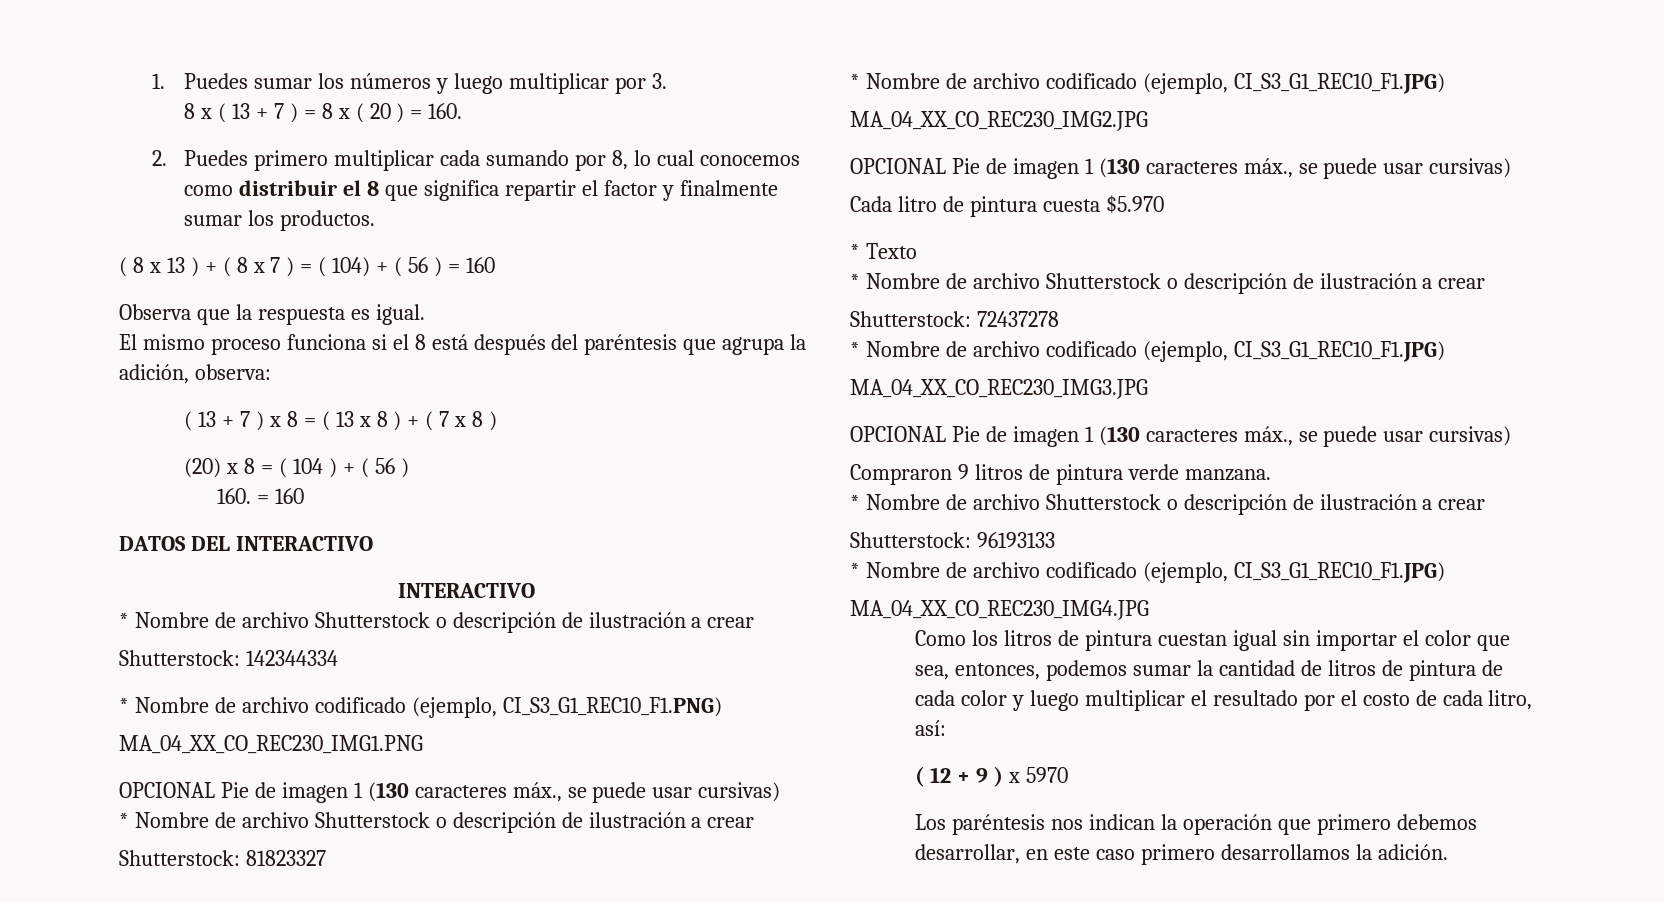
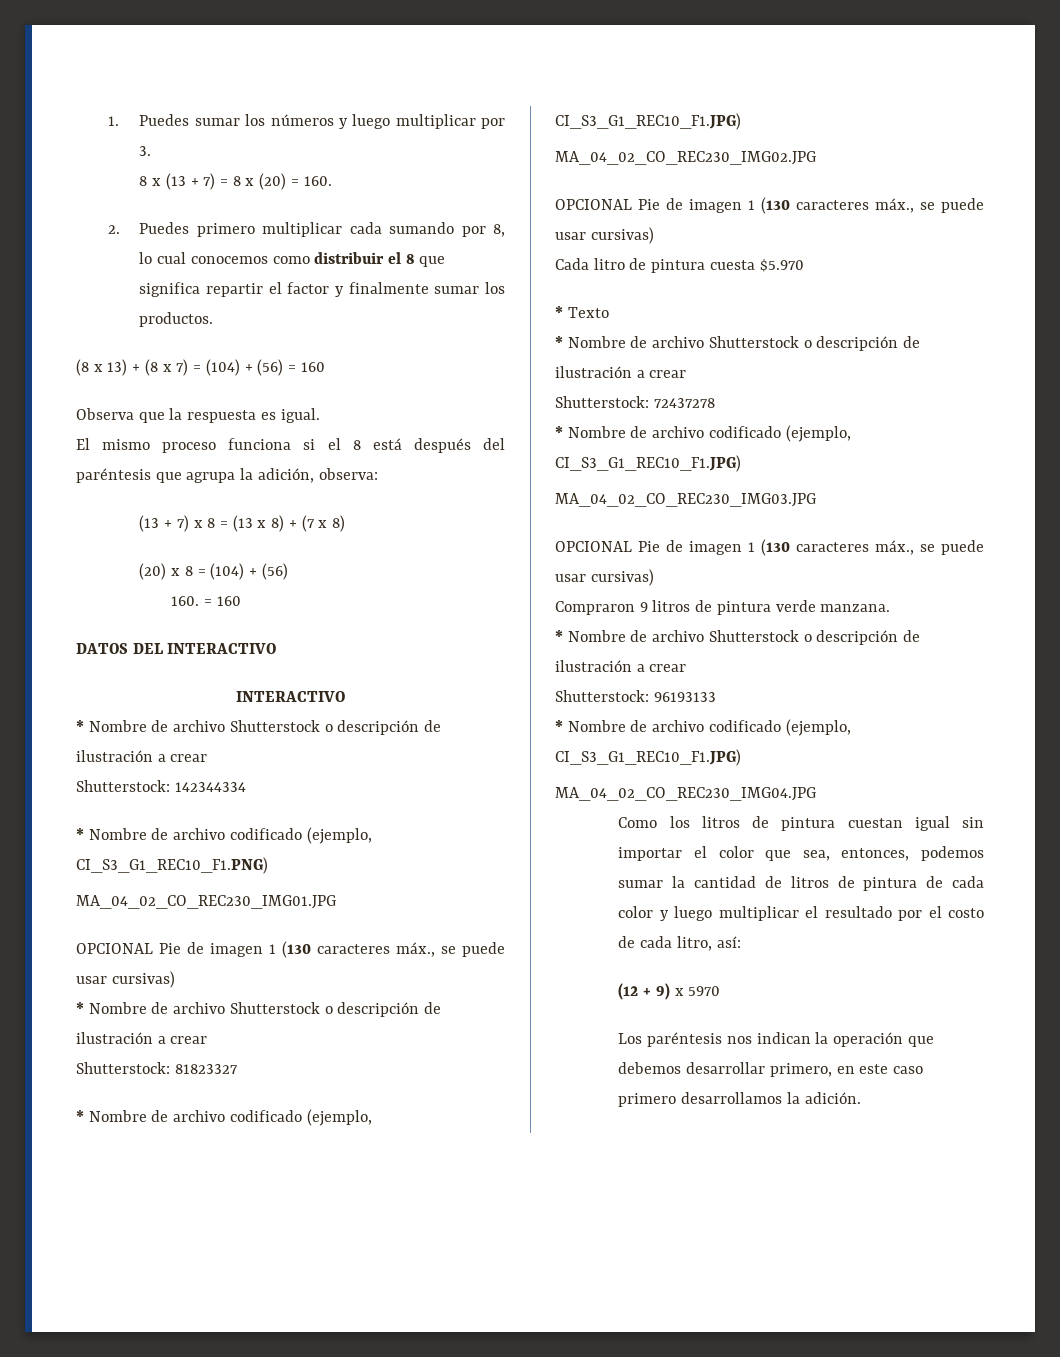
- 8 x ( 13 + 7 ) = 8 x ( 20 ) = 160.
+ 8 x (13 + 7) = 8 x (20) = 160.
- ( 8 x 13 ) + ( 8 x 7 ) = ( 104) + ( 56 ) = 160
+ (8 x 13) + (8 x 7) = (104) + (56) = 160
- ( 13 + 7 ) x 8 = ( 13 x 8 ) + ( 7 x 8 )
- (20) x 8 = ( 104 ) + ( 56 )
+ (13 + 7) x 8 = (13 x 8) + (7 x 8)
+ (20) x 8 = (104) + (56)
- MA_04_XX_CO_REC230_IMG1.PNG
+ MA_04_02_CO_REC230_IMG01.JPG
- MA_04_XX_CO_REC230_IMG2.JPG
+ MA_04_02_CO_REC230_IMG02.JPG
- MA_04_XX_CO_REC230_IMG3.JPG
+ MA_04_02_CO_REC230_IMG03.JPG
- MA_04_XX_CO_REC230_IMG4.JPG
+ MA_04_02_CO_REC230_IMG04.JPG
- ( 12 + 9 ) x 5970
+ (12 + 9) x 5970
- Los paréntesis nos indican la operación que primero debemos desarrollar, en este caso primero desarrollamos la adición.
+ Los paréntesis nos indican la operación que debemos desarrollar primero, en este caso primero desarrollamos la adición.

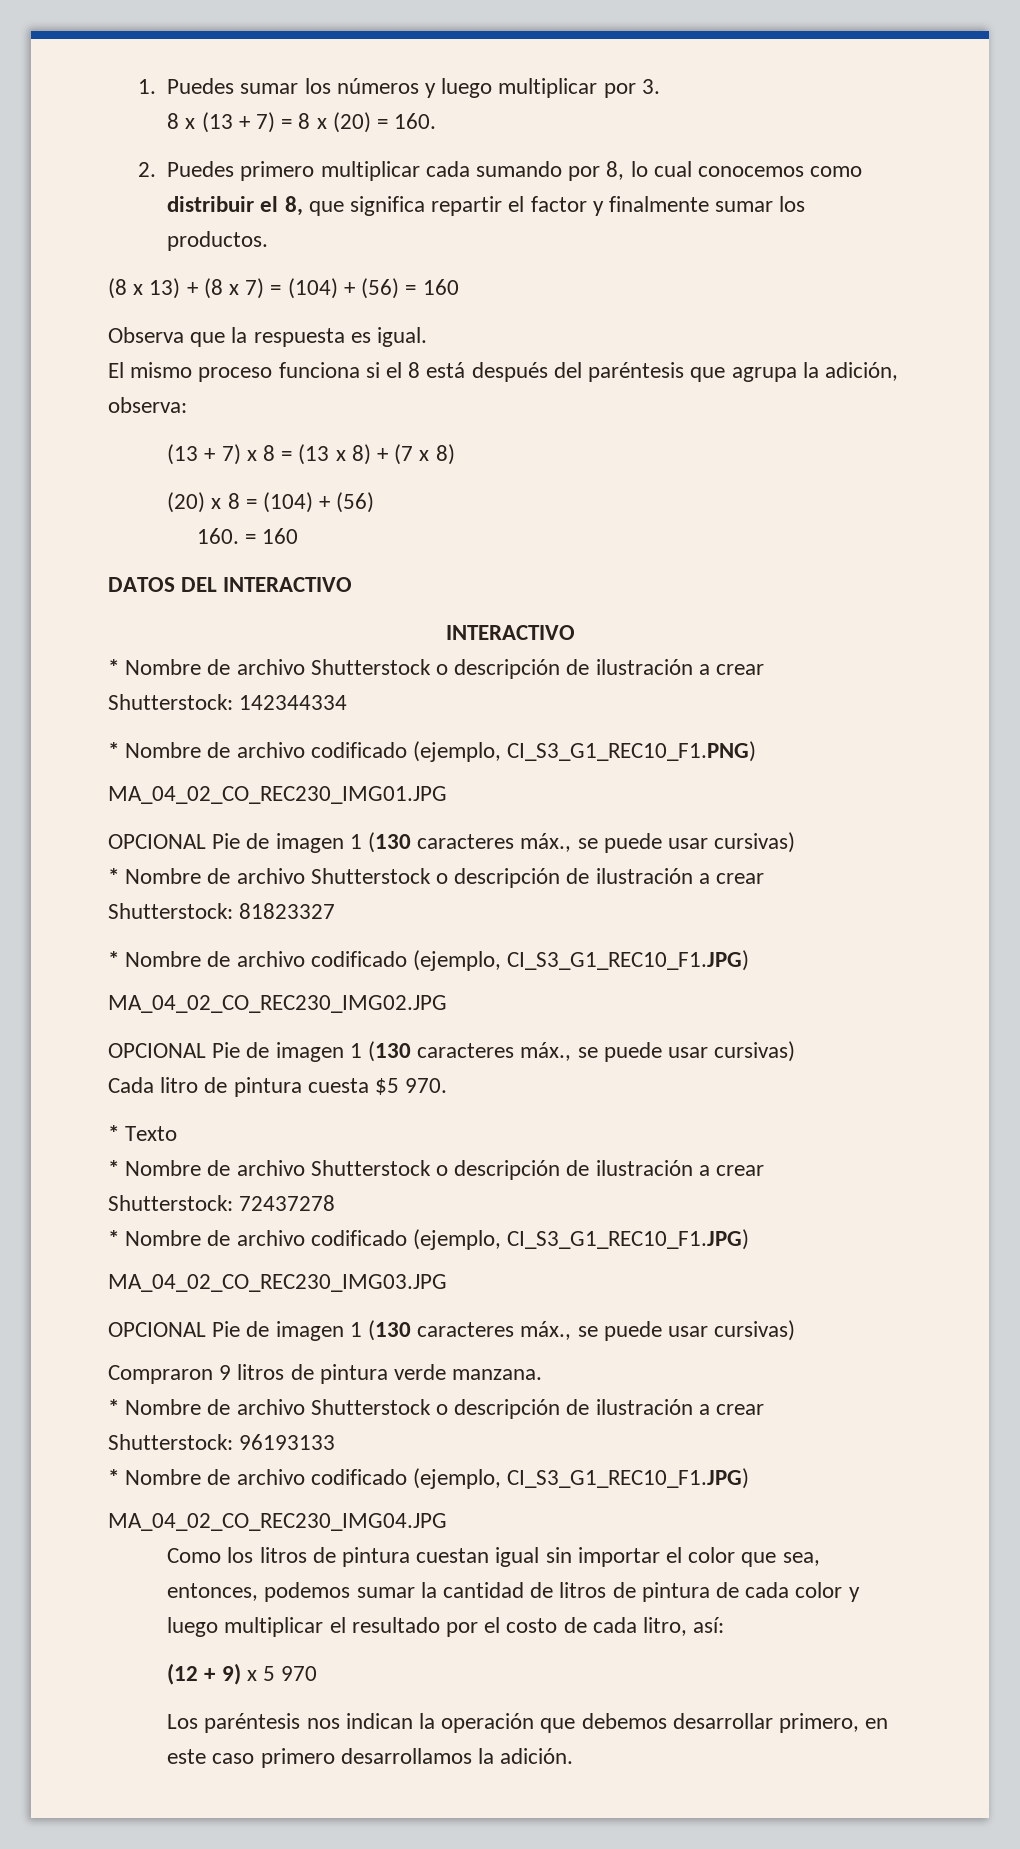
- 2. Puedes primero multiplicar cada sumando por 8, lo cual conocemos como distribuir el 8 que significa repartir el factor y finalmente sumar los productos.
+ 2. Puedes primero multiplicar cada sumando por 8, lo cual conocemos como distribuir el 8, que significa repartir el factor y finalmente sumar los productos.
- Cada litro de pintura cuesta $5.970
+ Cada litro de pintura cuesta $5 970.
- (12 + 9) x 5970
+ (12 + 9) x 5 970

